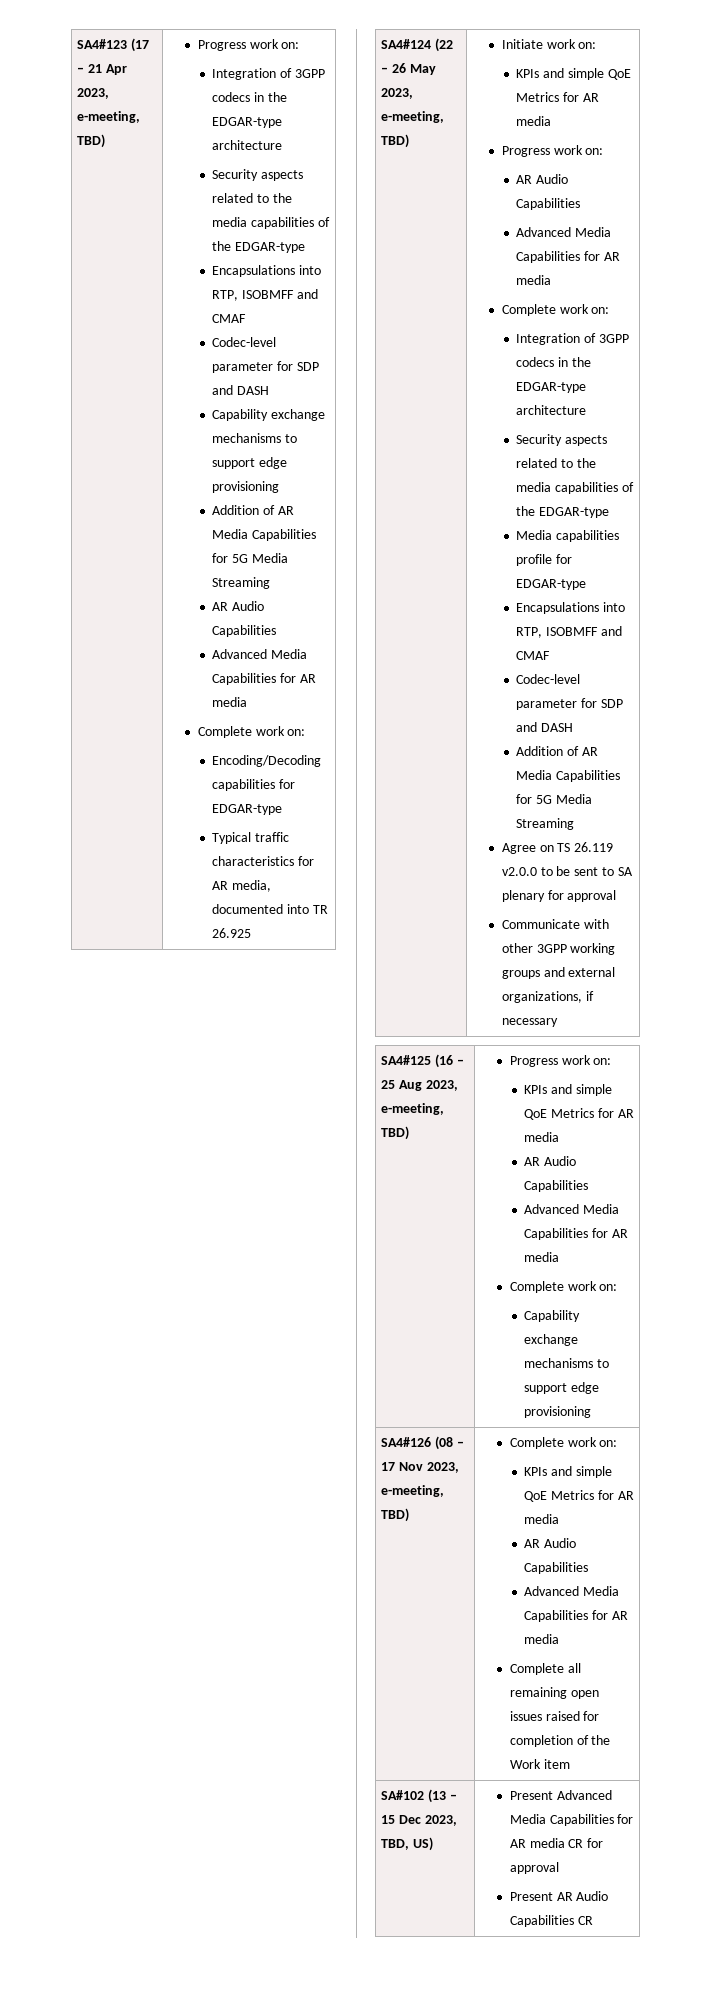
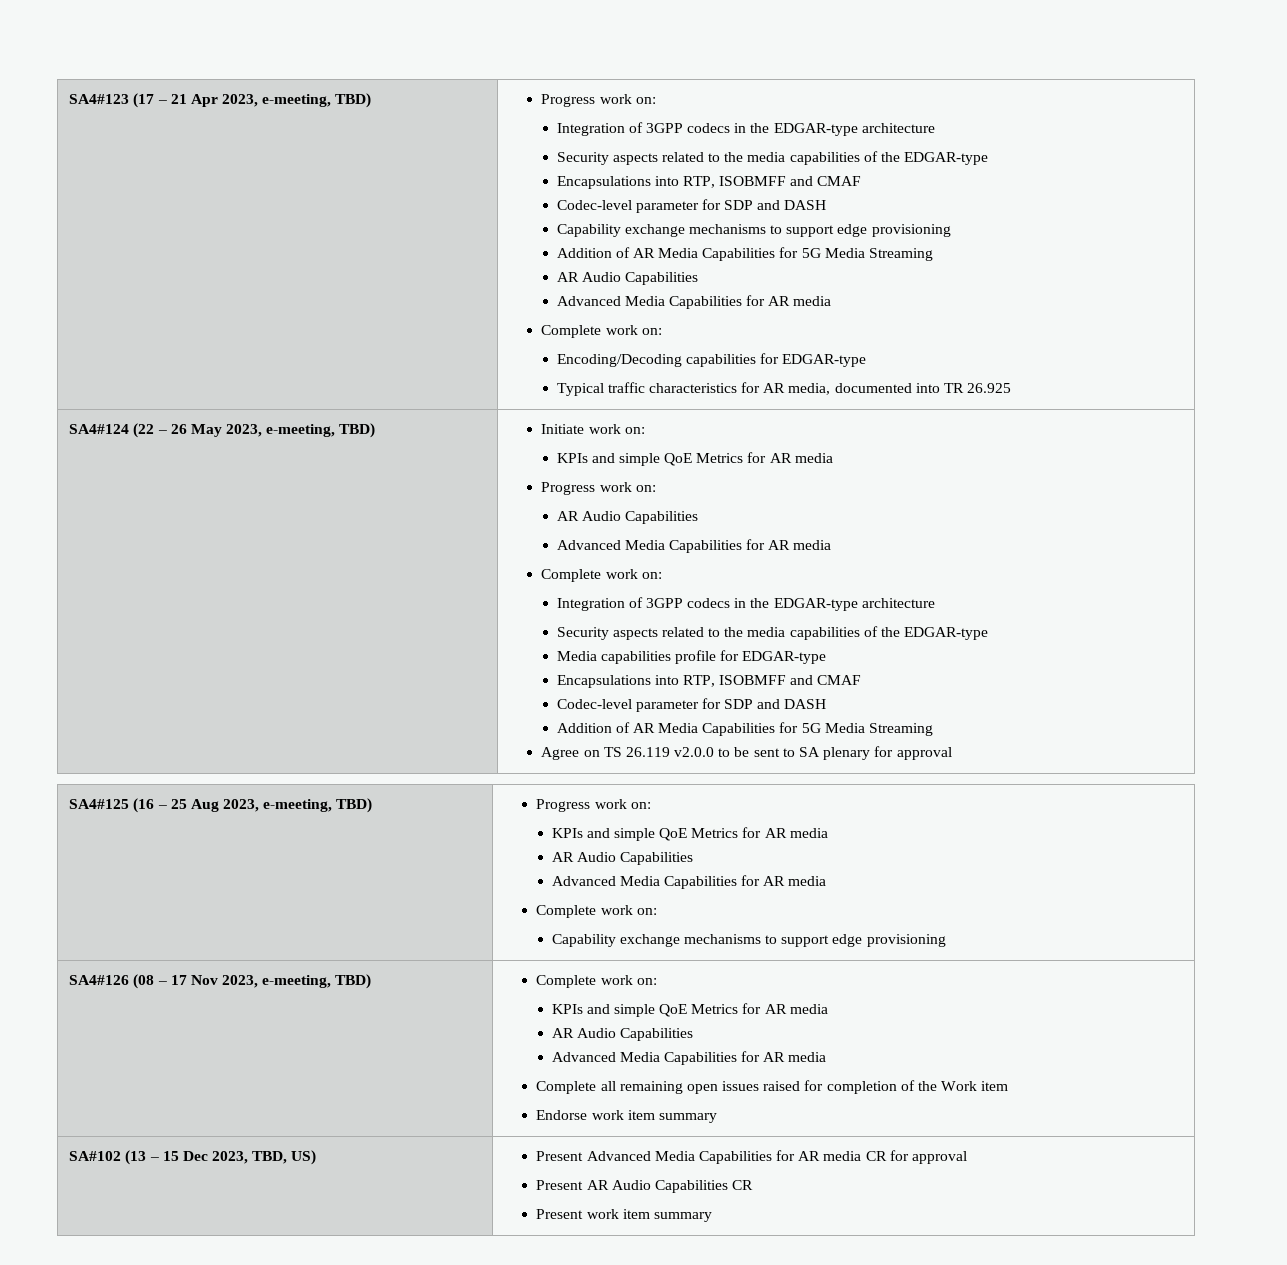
- Communicate with other 3GPP working groups and external organizations, if necessary
+ Endorse work item summary
  SA#102 (13 – 15 Dec 2023, TBD, US) | Present Advanced Media Capabilities for AR media CR for approval
  Present AR Audio Capabilities CR
+ Present work item summary

